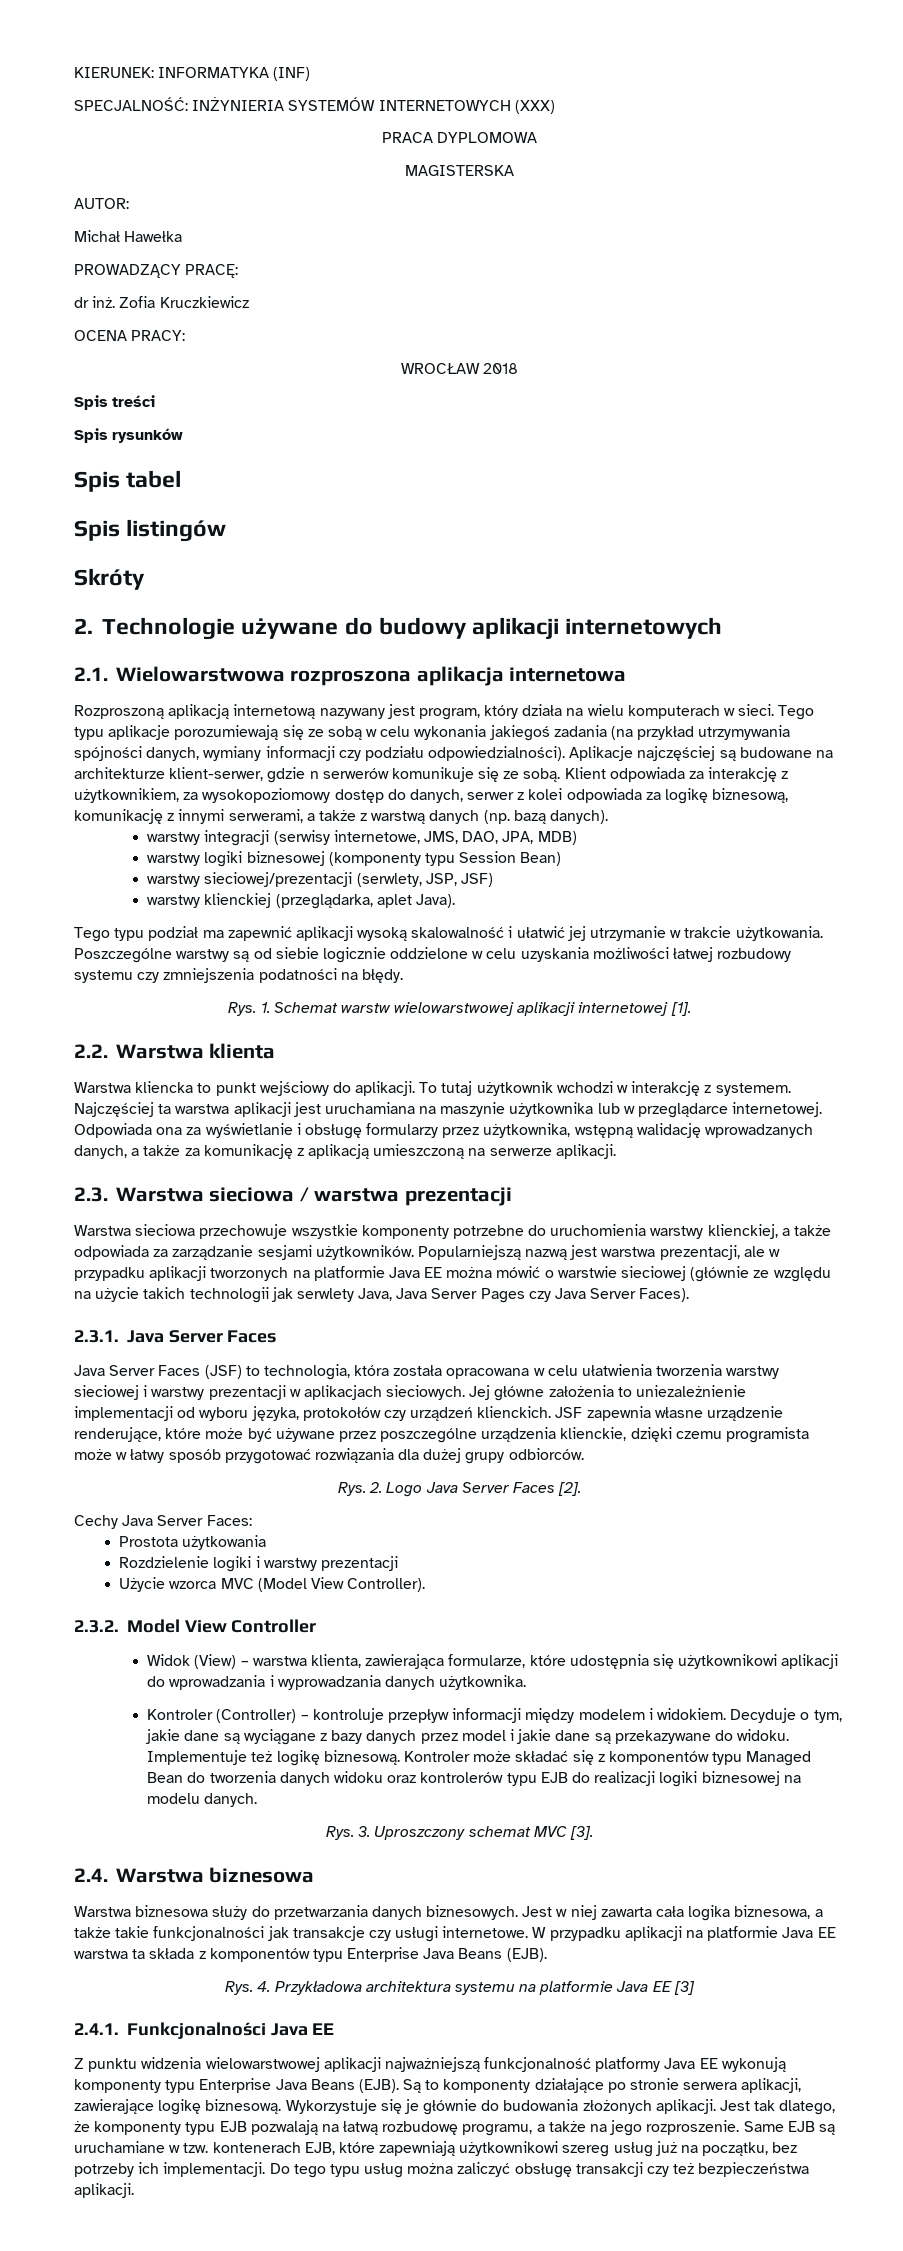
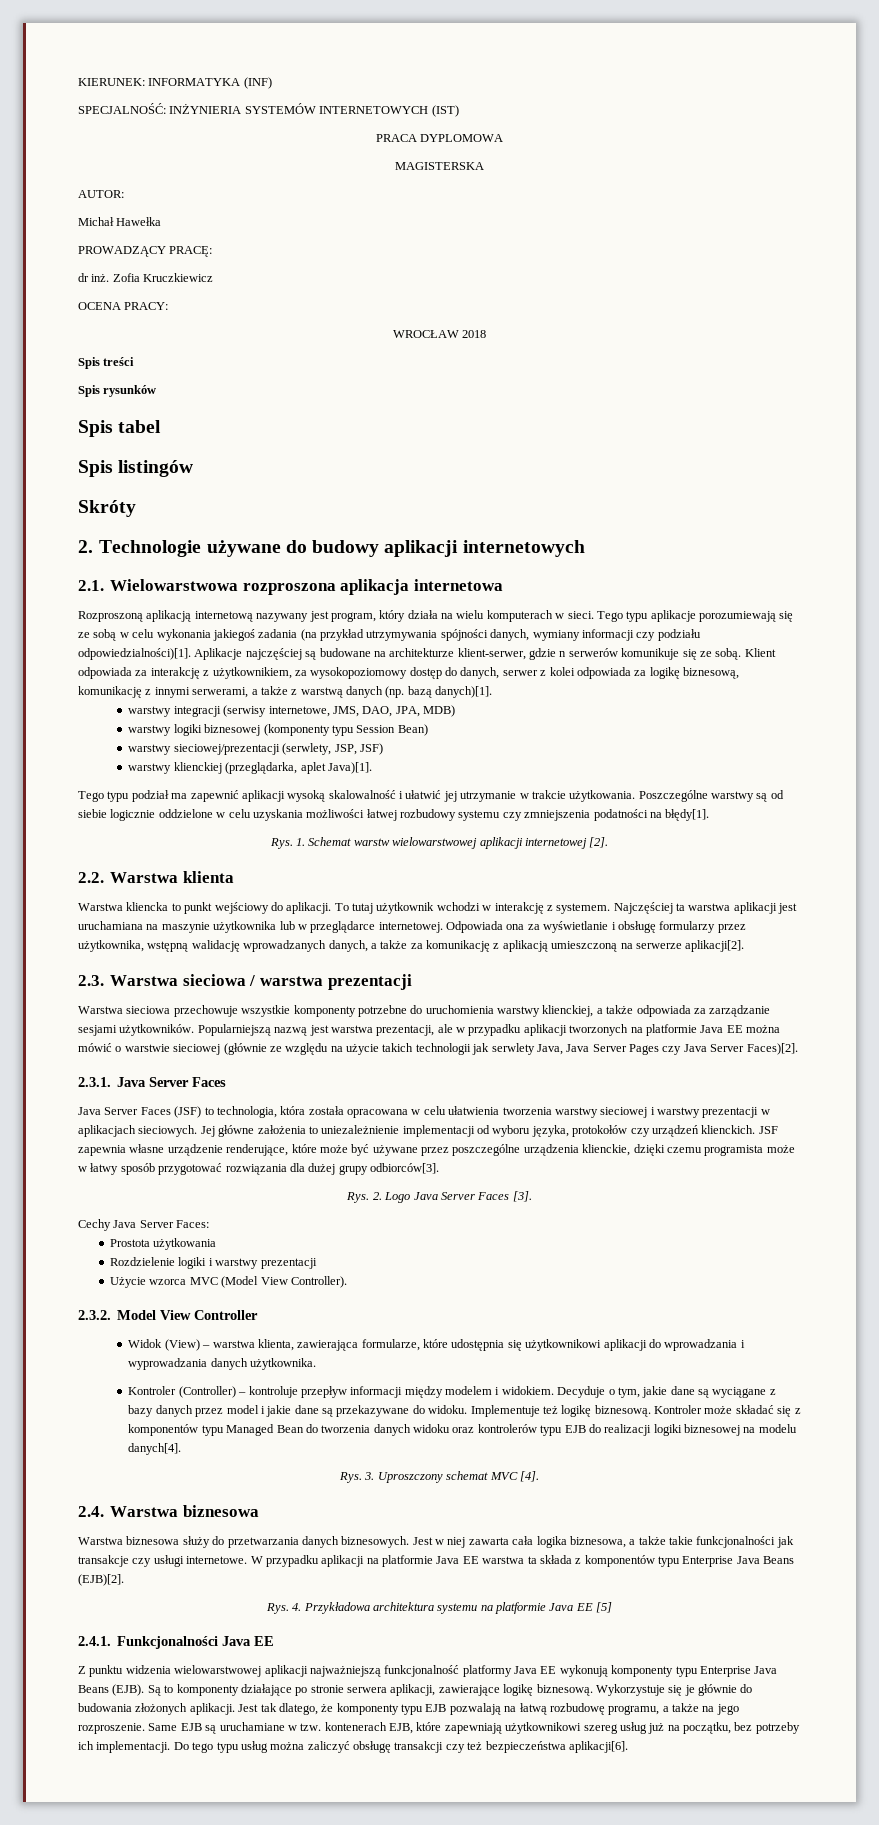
- SPECJALNOŚĆ: INŻYNIERIA SYSTEMÓW INTERNETOWYCH (XXX)
+ SPECJALNOŚĆ: INŻYNIERIA SYSTEMÓW INTERNETOWYCH (IST)
- Tego typu aplikacje porozumiewają się ze sobą w celu wykonania jakiegoś zadania (na przykład utrzymywania spójności danych, wymiany informacji czy podziału odpowiedzialności).
+ Tego typu aplikacje porozumiewają się ze sobą w celu wykonania jakiegoś zadania (na przykład utrzymywania spójności danych, wymiany informacji czy podziału odpowiedzialności)[1].
- Klient odpowiada za interakcję z użytkownikiem, za wysokopoziomowy dostęp do danych, serwer z kolei odpowiada za logikę biznesową, komunikację z innymi serwerami, a także z warstwą danych (np. bazą danych).
+ Klient odpowiada za interakcję z użytkownikiem, za wysokopoziomowy dostęp do danych, serwer z kolei odpowiada za logikę biznesową, komunikację z innymi serwerami, a także z warstwą danych (np. bazą danych)[1].
- warstwy klienckiej (przeglądarka, aplet Java).
+ warstwy klienckiej (przeglądarka, aplet Java)[1].
- Poszczególne warstwy są od siebie logicznie oddzielone w celu uzyskania możliwości łatwej rozbudowy systemu czy zmniejszenia podatności na błędy.
+ Poszczególne warstwy są od siebie logicznie oddzielone w celu uzyskania możliwości łatwej rozbudowy systemu czy zmniejszenia podatności na błędy[1].
- Rys. 1. Schemat warstw wielowarstwowej aplikacji internetowej [1].
+ Rys. 1. Schemat warstw wielowarstwowej aplikacji internetowej [2].
- Odpowiada ona za wyświetlanie i obsługę formularzy przez użytkownika, wstępną walidację wprowadzanych danych, a także za komunikację z aplikacją umieszczoną na serwerze aplikacji.
+ Odpowiada ona za wyświetlanie i obsługę formularzy przez użytkownika, wstępną walidację wprowadzanych danych, a także za komunikację z aplikacją umieszczoną na serwerze aplikacji[2].
- Popularniejszą nazwą jest warstwa prezentacji, ale w przypadku aplikacji tworzonych na platformie Java EE można mówić o warstwie sieciowej (głównie ze względu na użycie takich technologii jak serwlety Java, Java Server Pages czy Java Server Faces).
+ Popularniejszą nazwą jest warstwa prezentacji, ale w przypadku aplikacji tworzonych na platformie Java EE można mówić o warstwie sieciowej (głównie ze względu na użycie takich technologii jak serwlety Java, Java Server Pages czy Java Server Faces)[2].
- JSF zapewnia własne urządzenie renderujące, które może być używane przez poszczególne urządzenia klienckie, dzięki czemu programista może w łatwy sposób przygotować rozwiązania dla dużej grupy odbiorców.
+ JSF zapewnia własne urządzenie renderujące, które może być używane przez poszczególne urządzenia klienckie, dzięki czemu programista może w łatwy sposób przygotować rozwiązania dla dużej grupy odbiorców[3].
- Rys. 2. Logo Java Server Faces [2].
+ Rys. 2. Logo Java Server Faces [3].
- Kontroler może składać się z komponentów typu Managed Bean do tworzenia danych widoku oraz kontrolerów typu EJB do realizacji logiki biznesowej na modelu danych.
+ Kontroler może składać się z komponentów typu Managed Bean do tworzenia danych widoku oraz kontrolerów typu EJB do realizacji logiki biznesowej na modelu danych[4].
- Rys. 3. Uproszczony schemat MVC [3].
+ Rys. 3. Uproszczony schemat MVC [4].
- W przypadku aplikacji na platformie Java EE warstwa ta składa z komponentów typu Enterprise Java Beans (EJB).
+ W przypadku aplikacji na platformie Java EE warstwa ta składa z komponentów typu Enterprise Java Beans (EJB)[2].
- Rys. 4. Przykładowa architektura systemu na platformie Java EE [3]
+ Rys. 4. Przykładowa architektura systemu na platformie Java EE [5]
- Do tego typu usług można zaliczyć obsługę transakcji czy też bezpieczeństwa aplikacji.
+ Do tego typu usług można zaliczyć obsługę transakcji czy też bezpieczeństwa aplikacji[6].

